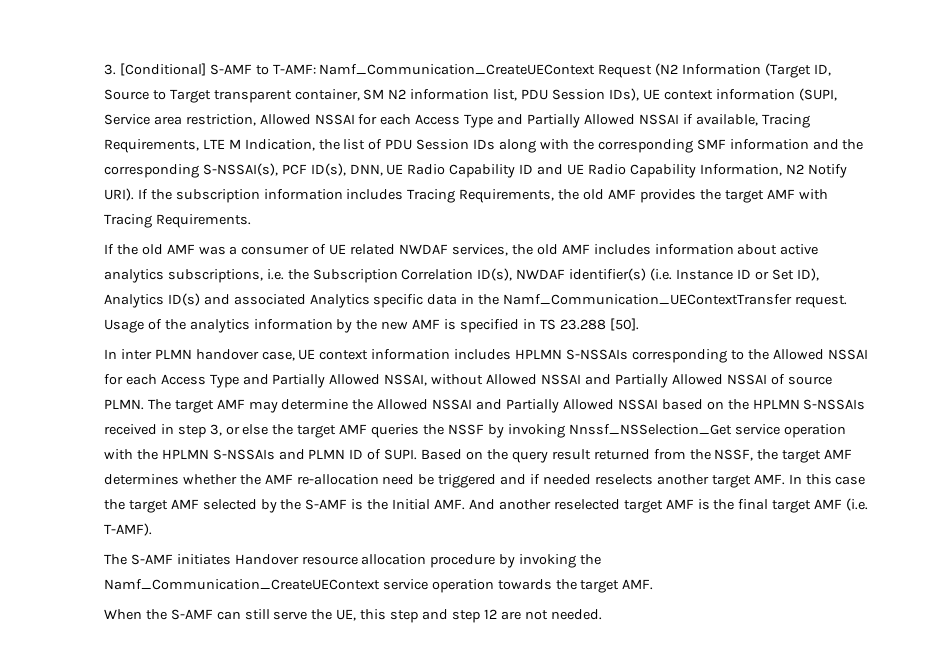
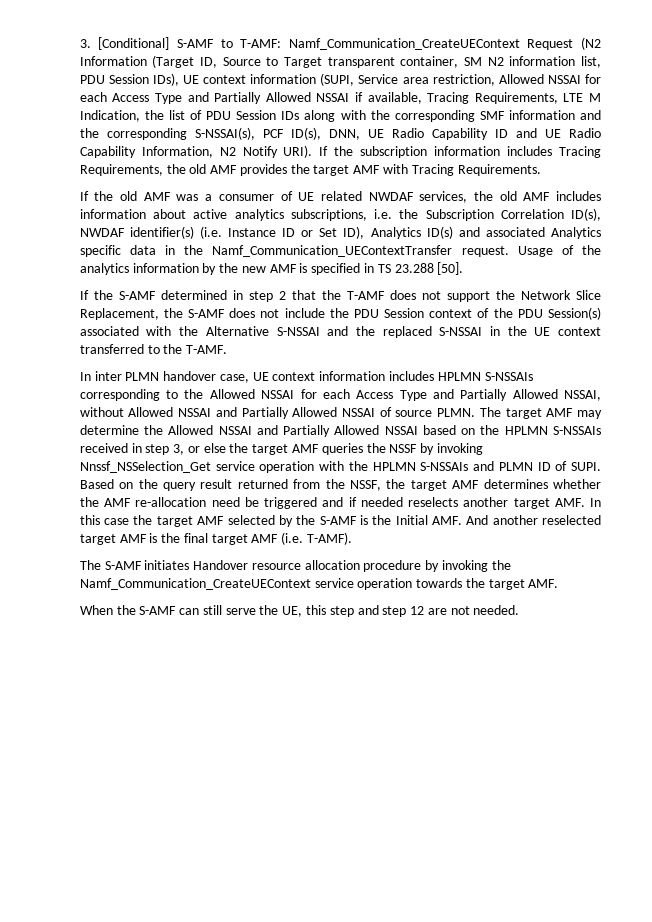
+ If the S-AMF determined in step 2 that the T-AMF does not support the Network Slice Replacement, the S-AMF does not include the PDU Session context of the PDU Session(s) associated with the Alternative S-NSSAI and the replaced S-NSSAI in the UE context transferred to the T-AMF.

